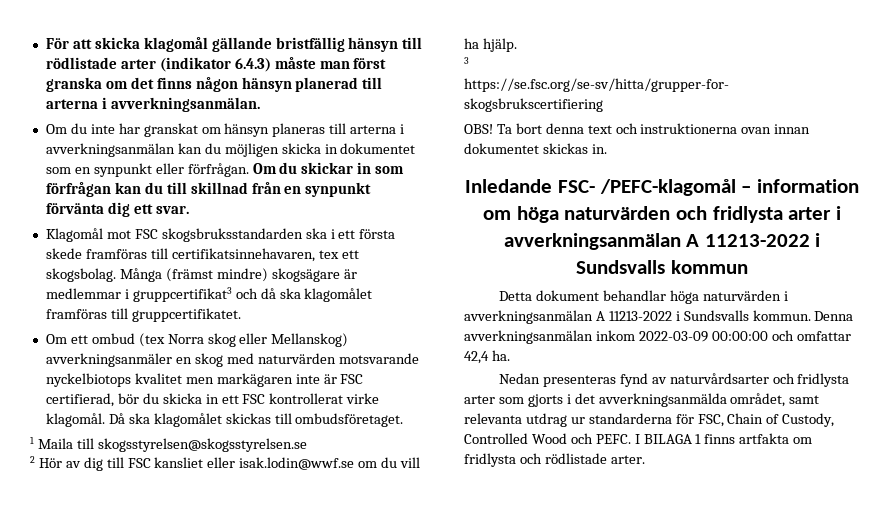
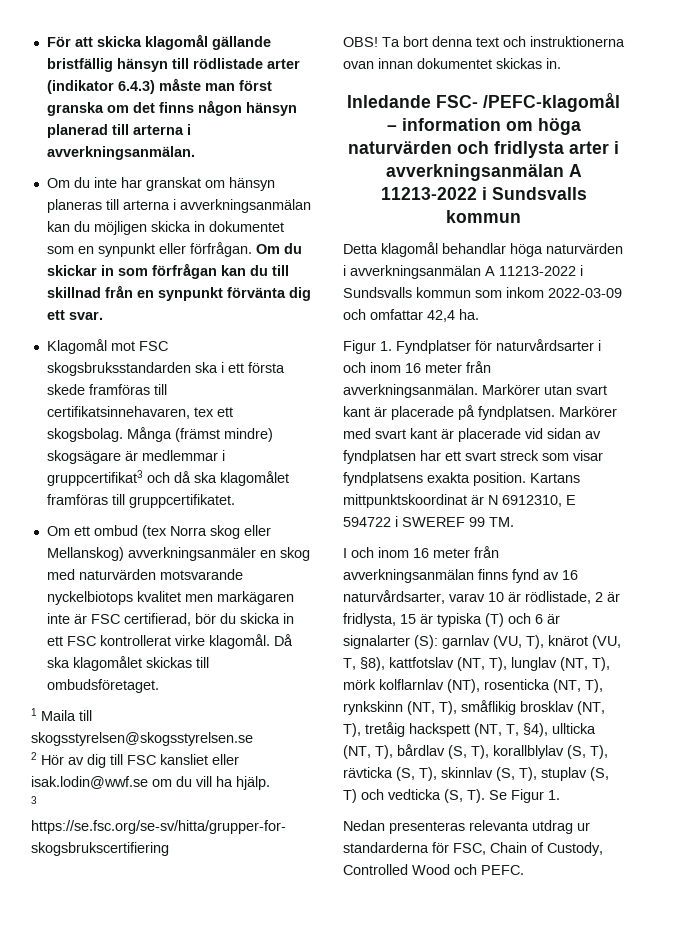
- Detta dokument behandlar höga naturvärden i avverkningsanmälan A 11213-2022 i Sundsvalls kommun. Denna avverkningsanmälan inkom 2022-03-09 00:00:00 och omfattar 42,4 ha.
+ Detta klagomål behandlar höga naturvärden i avverkningsanmälan A 11213-2022 i Sundsvalls kommun som inkom 2022-03-09 och omfattar 42,4 ha.
- Nedan presenteras fynd av naturvårdsarter och fridlysta arter som gjorts i det avverkningsanmälda området, samt relevanta utdrag ur standarderna för FSC, Chain of Custody, Controlled Wood och PEFC. I BILAGA 1 finns artfakta om fridlysta och rödlistade arter.
+ Figur 1. Fyndplatser för naturvårdsarter i och inom 16 meter från avverkningsanmälan. Markörer utan svart kant är placerade på fyndplatsen. Markörer med svart kant är placerade vid sidan av fyndplatsen har ett svart streck som visar fyndplatsens exakta position. Kartans mittpunktskoordinat är N 6912310, E 594722 i SWEREF 99 TM.
+ I och inom 16 meter från avverkningsanmälan finns fynd av 16 naturvårdsarter, varav 10 är rödlistade, 2 är fridlysta, 15 är typiska (T) och 6 är signalarter (S): garnlav (VU, T), knärot (VU, T, §8), kattfotslav (NT, T), lunglav (NT, T), mörk kolflarnlav (NT), rosenticka (NT, T), rynkskinn (NT, T), småflikig brosklav (NT, T), tretåig hackspett (NT, T, §4), ullticka (NT, T), bårdlav (S, T), korallblylav (S, T), rävticka (S, T), skinnlav (S, T), stuplav (S, T) och vedticka (S, T). Se Figur 1.
+ Nedan presenteras relevanta utdrag ur standarderna för FSC, Chain of Custody, Controlled Wood och PEFC.

